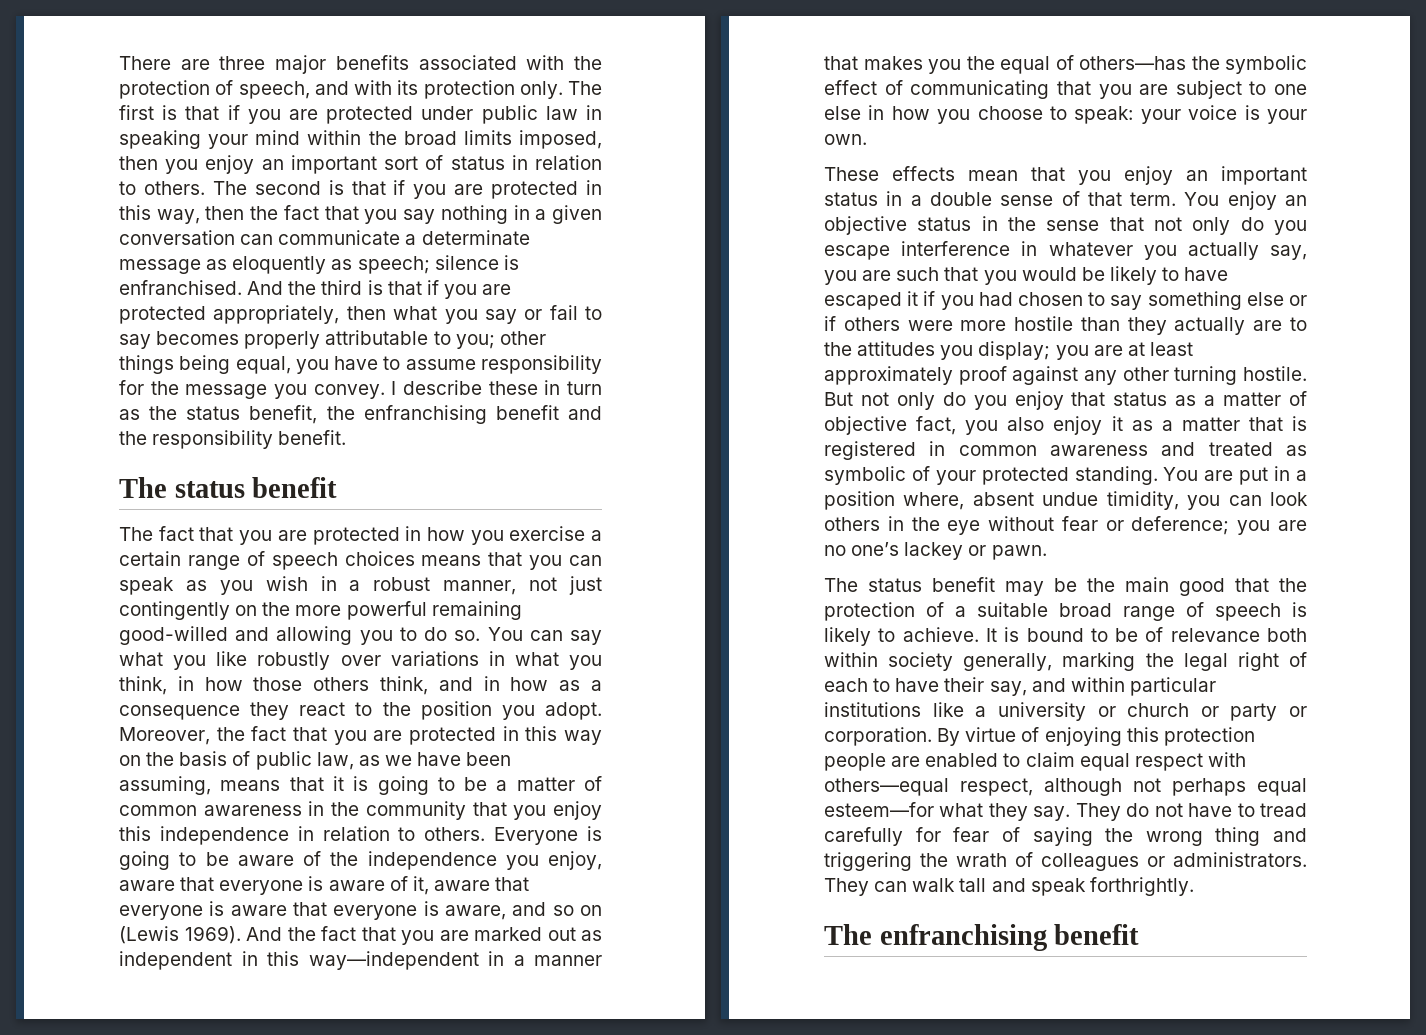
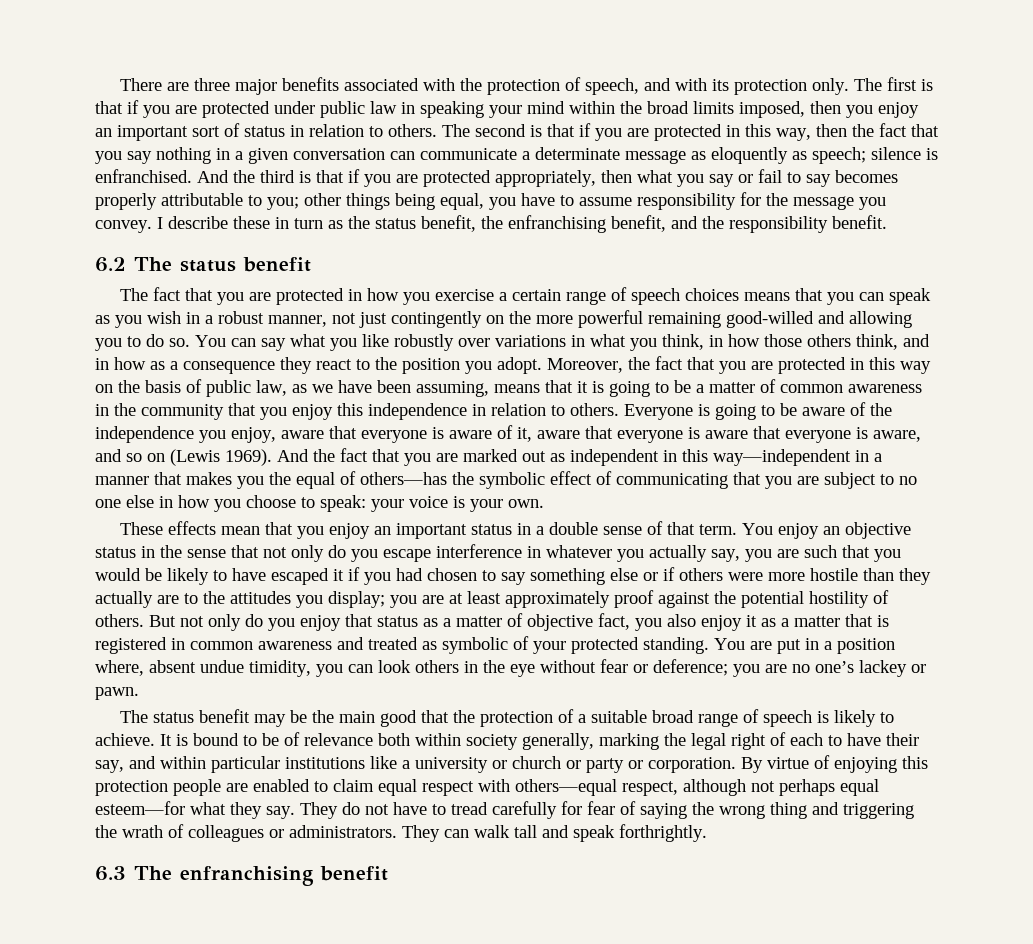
- I describe these in turn as the status benefit, the enfranchising benefit and the responsibility benefit.
- The status benefit
+ I describe these in turn as the status benefit, the enfranchising benefit, and the responsibility benefit.
+ 6.2 The status benefit
- And the fact that you are marked out as independent in this way—independent in a manner that makes you the equal of others—has the symbolic effect of communicating that you are subject to one else in how you choose to speak: your voice is your own.
+ And the fact that you are marked out as independent in this way—independent in a manner that makes you the equal of others—has the symbolic effect of communicating that you are subject to no one else in how you choose to speak: your voice is your own.
- you are at least approximately proof against any other turning hostile.
+ you are at least approximately proof against the potential hostility of others.
- The enfranchising benefit
+ 6.3 The enfranchising benefit

